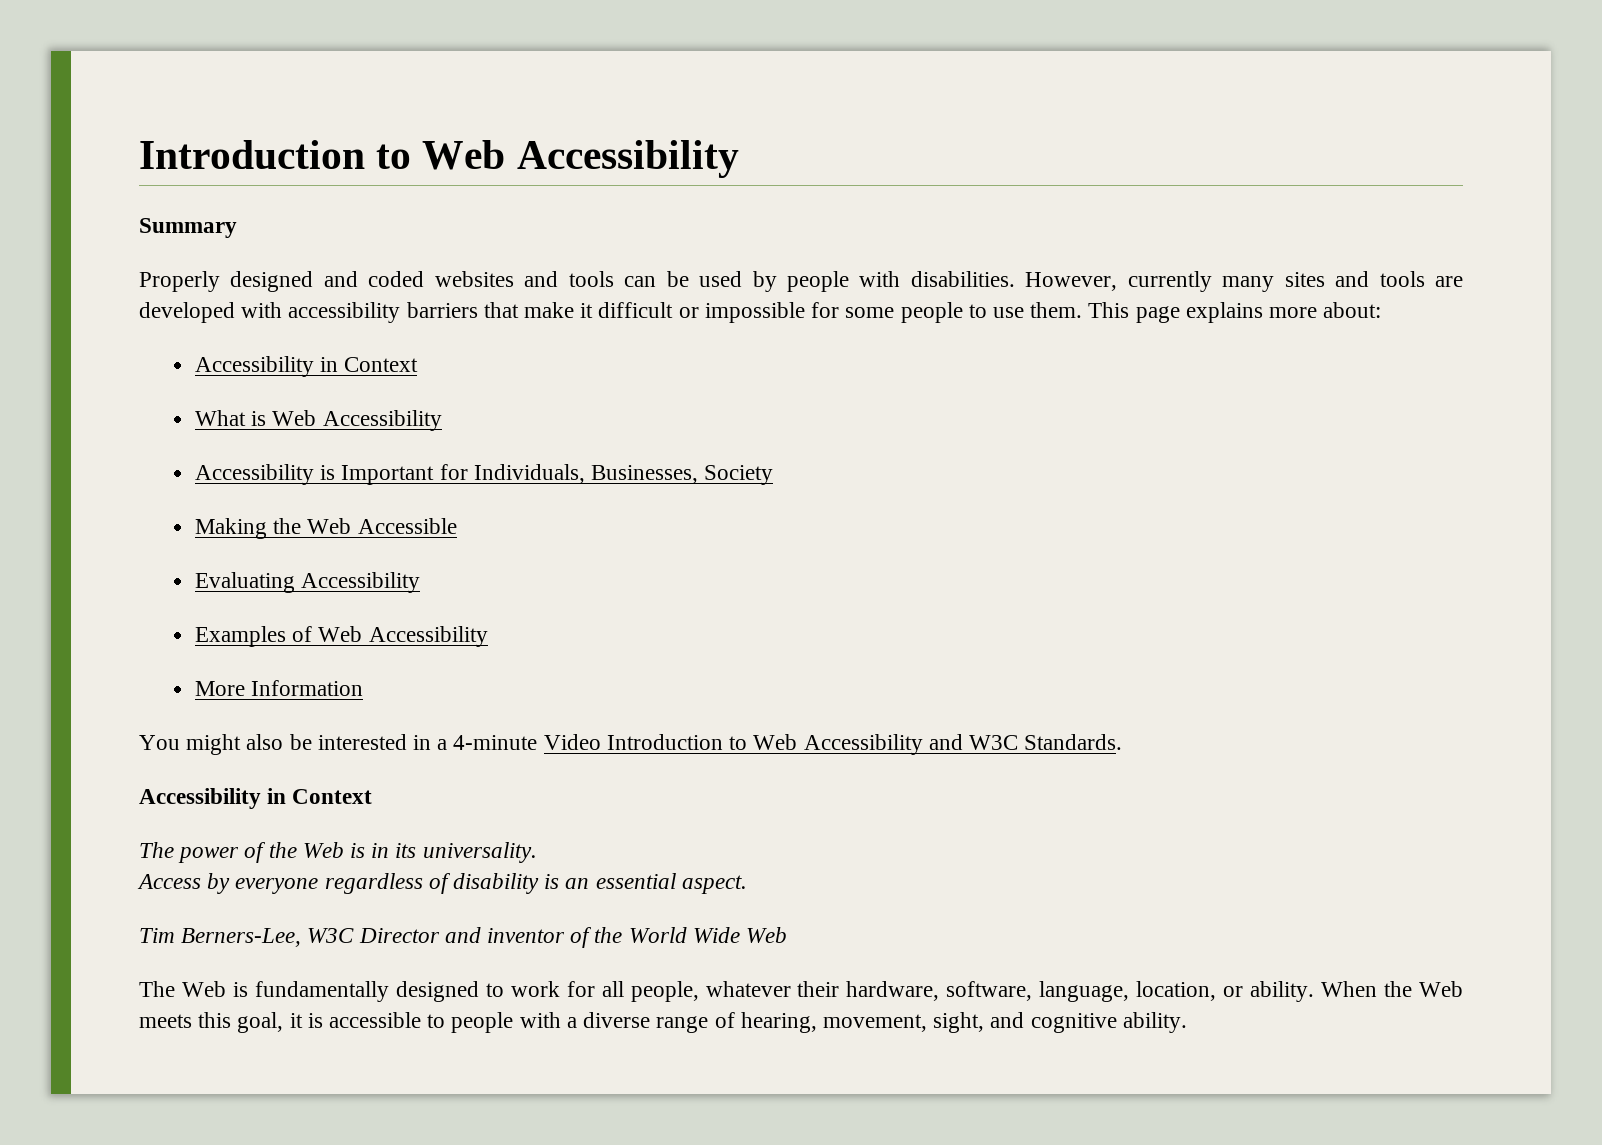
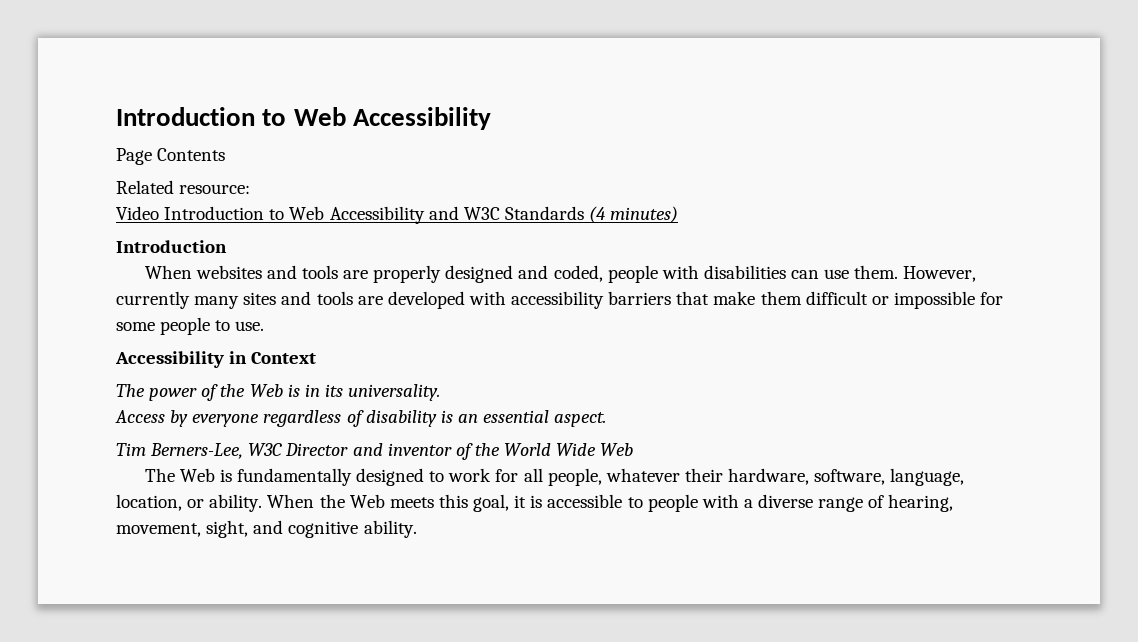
- Summary
- Properly designed and coded websites and tools can be used by people with disabilities.
+ Page Contents
+ Related resource:
+ Video Introduction to Web Accessibility and W3C Standards (4 minutes)
+ Introduction
+ When websites and tools are properly designed and coded, people with disabilities can use them.
- However, currently many sites and tools are developed with accessibility barriers that make it difficult or impossible for some people to use them. This page explains more about:
- Accessibility in Context
- What is Web Accessibility
- Accessibility is Important for Individuals, Businesses, Society
- Making the Web Accessible
- Evaluating Accessibility
- Examples of Web Accessibility
- More Information
- You might also be interested in a 4-minute Video Introduction to Web Accessibility and W3C Standards.
+ However, currently many sites and tools are developed with accessibility barriers that make them difficult or impossible for some people to use.

